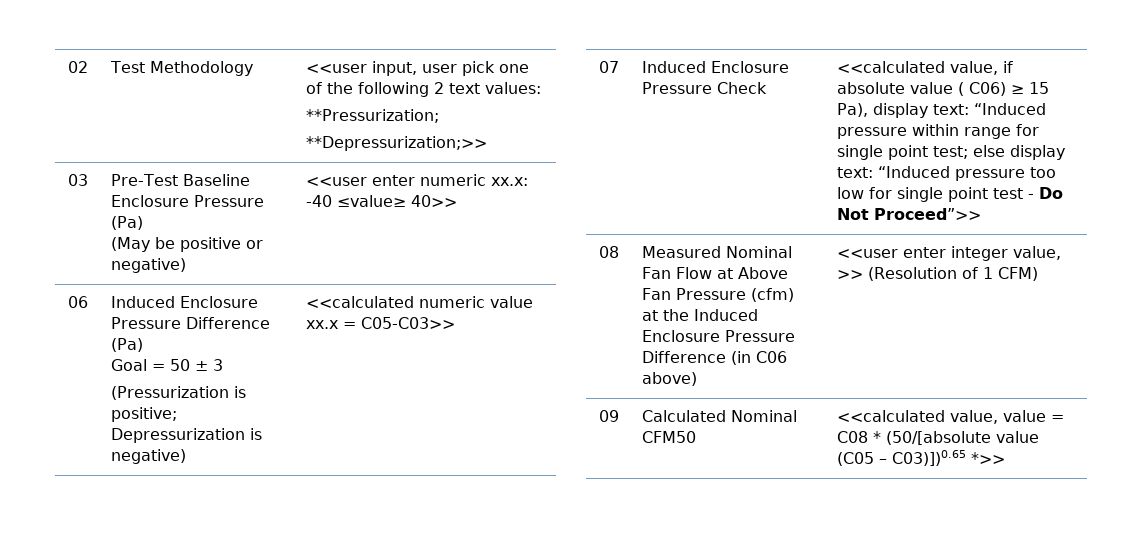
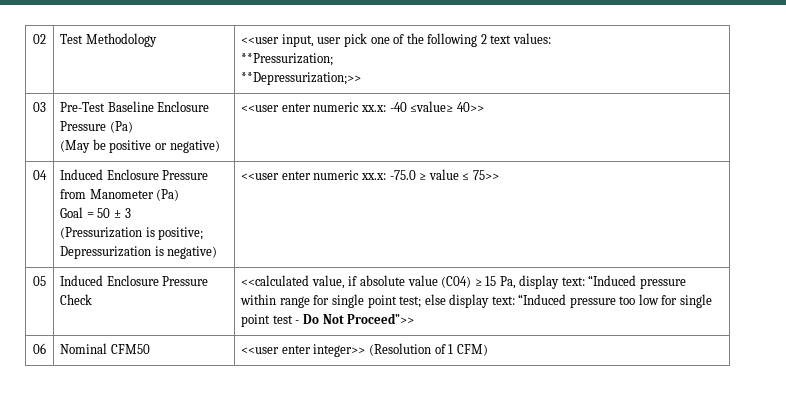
- 06 | Induced Enclosure Pressure Difference (Pa)
+ 04 | Induced Enclosure Pressure from Manometer (Pa)
  Goal = 50 ± 3
- (Pressurization is positive; Depressurization is negative) | <<calculated numeric value xx.x = C05-C03>>
- 07 | Induced Enclosure Pressure Check | <<calculated value, if absolute value ( C06) ≥ 15 Pa), display text: “Induced pressure within range for single point test; else display text: “Induced pressure too low for single point test - Do Not Proceed”>>
+ (Pressurization is positive; Depressurization is negative) | <<user enter numeric xx.x: -75.0 ≥ value ≤ 75>>
+ 05 | Induced Enclosure Pressure Check | <<calculated value, if absolute value (C04) ≥ 15 Pa, display text: “Induced pressure within range for single point test; else display text: “Induced pressure too low for single point test - Do Not Proceed”>>
- 08 | Measured Nominal Fan Flow at Above Fan Pressure (cfm) at the Induced Enclosure Pressure Difference (in C06 above) | <<user enter integer value, >> (Resolution of 1 CFM)
+ 06 | Nominal CFM50 | <<user enter integer>> (Resolution of 1 CFM)
- 09 | Calculated Nominal CFM50 | <<calculated value, value = C08 * (50/[absolute value (C05 – C03)])0.65 *>>

